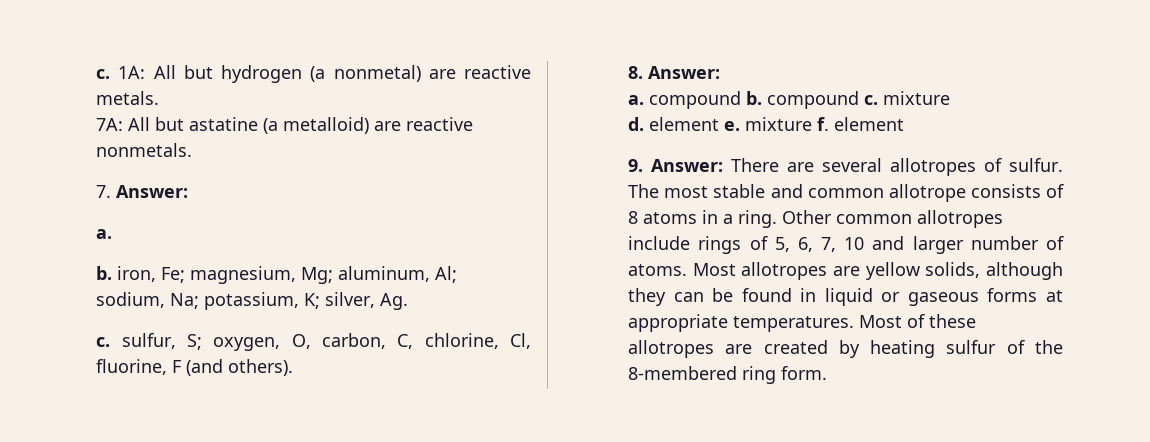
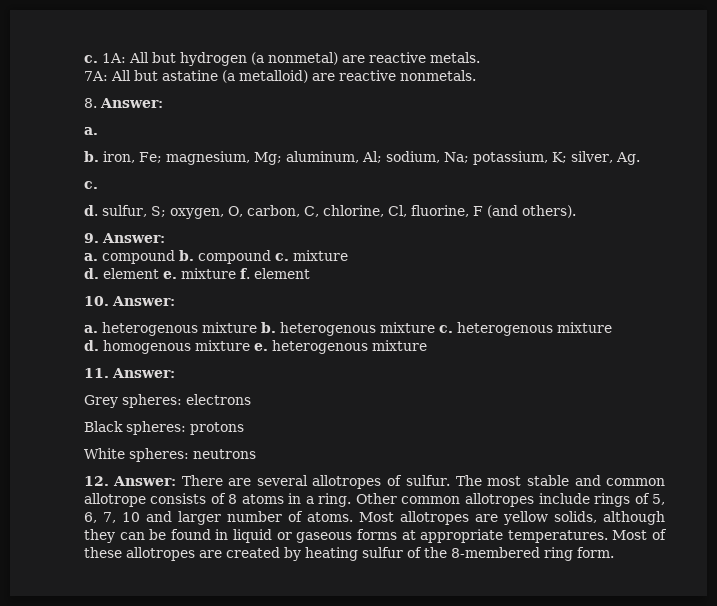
- 7. Answer:
+ 8. Answer:
  b. iron, Fe; magnesium, Mg; aluminum, Al; sodium, Na; potassium, K; silver, Ag.
- c. sulfur, S; oxygen, O, carbon, C, chlorine, Cl, fluorine, F (and others).
+ c.
+ d. sulfur, S; oxygen, O, carbon, C, chlorine, Cl, fluorine, F (and others).
- 8. Answer:
+ 9. Answer:
- 9. Answer: There are several allotropes of sulfur.
+ 10. Answer:
+ a. heterogenous mixture b. heterogenous mixture c. heterogenous mixture
+ d. homogenous mixture e. heterogenous mixture
+ 11. Answer:
+ Grey spheres: electrons
+ Black spheres: protons
+ White spheres: neutrons
+ 12. Answer: There are several allotropes of sulfur.

